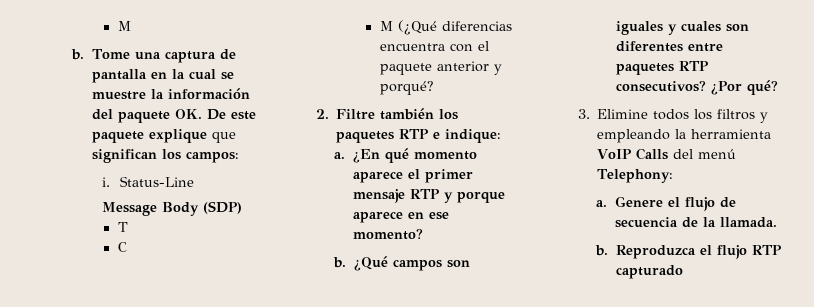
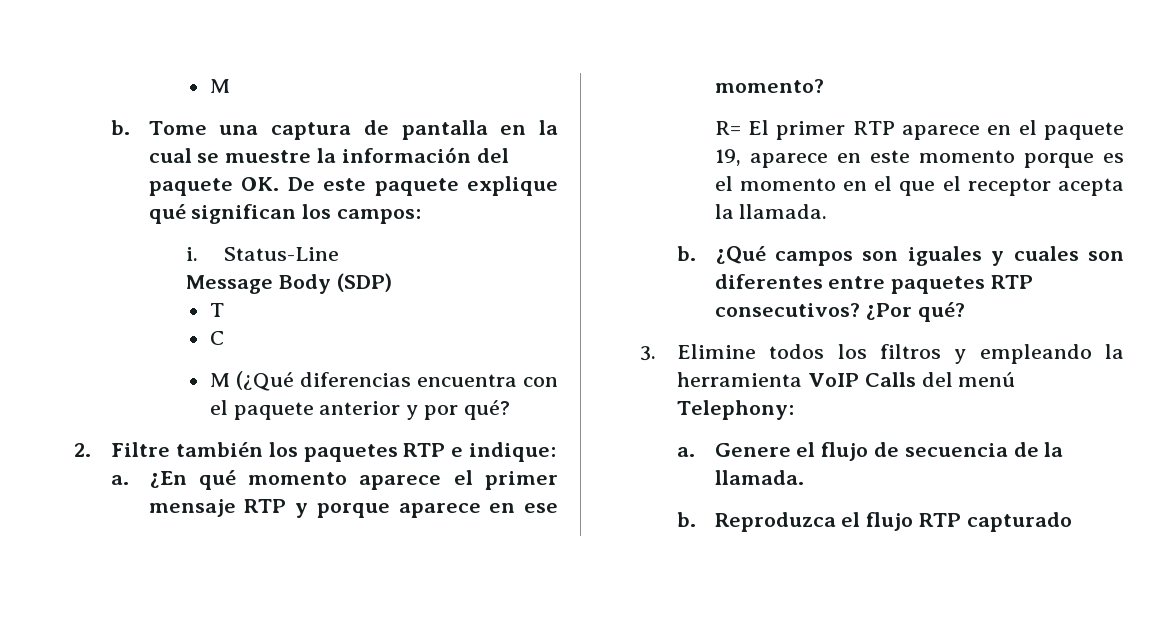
- Tome una captura de pantalla en la cual se muestre la información del paquete OK. De este paquete explique que significan los campos:
+ Tome una captura de pantalla en la cual se muestre la información del paquete OK. De este paquete explique qué significan los campos:
- M (¿Qué diferencias encuentra con el paquete anterior y porqué?
+ M (¿Qué diferencias encuentra con el paquete anterior y por qué?
+ R= El primer RTP aparece en el paquete 19, aparece en este momento porque es el momento en el que el receptor acepta la llamada.

